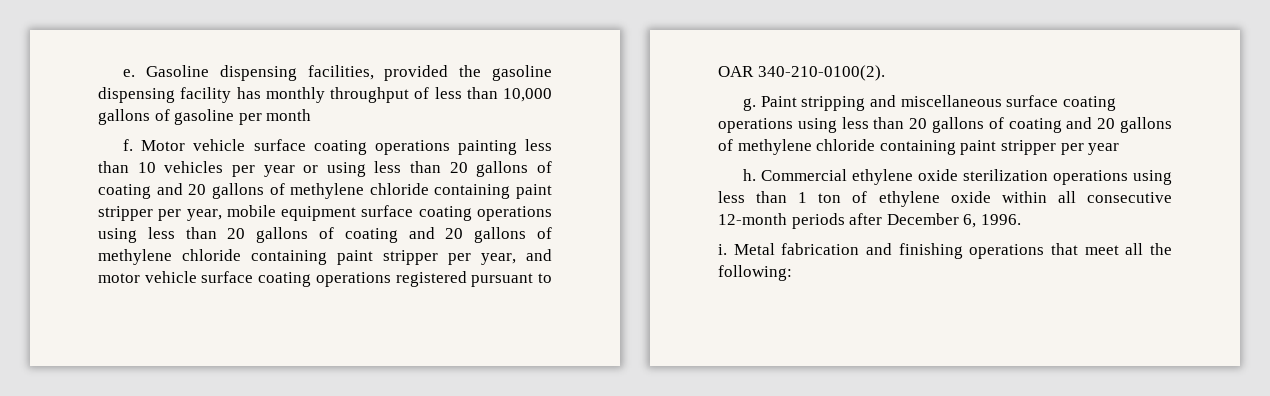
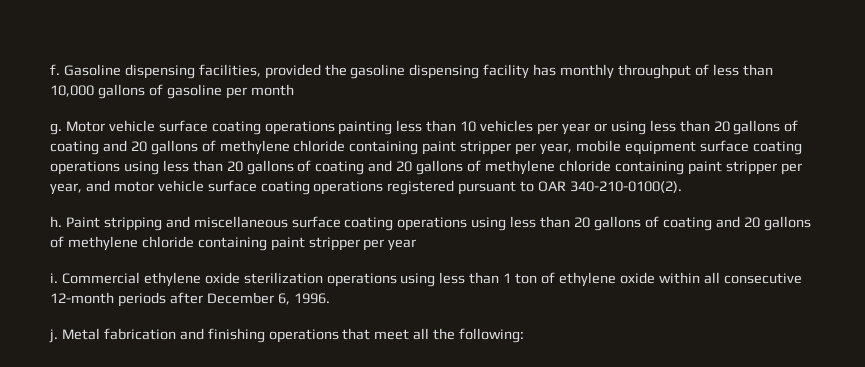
- e.
+ f.
- f.
+ g.
- g.
+ h.
- h.
+ i.
- i.
+ j.

